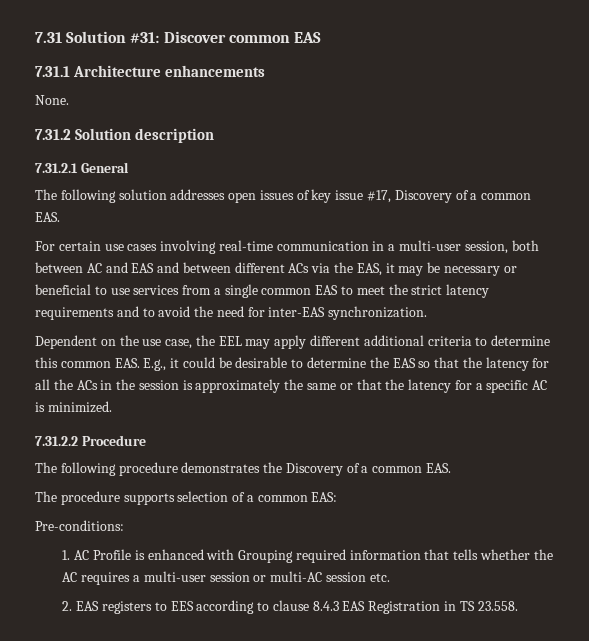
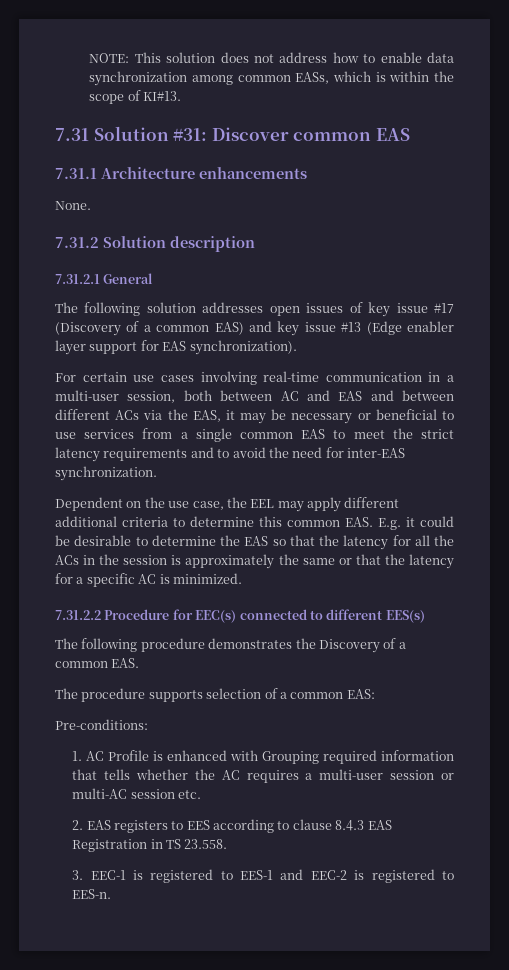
+ NOTE: This solution does not address how to enable data synchronization among common EASs, which is within the scope of KI#13.
- The following solution addresses open issues of key issue #17, Discovery of a common EAS.
+ The following solution addresses open issues of key issue #17 (Discovery of a common EAS) and key issue #13 (Edge enabler layer support for EAS synchronization).
- Dependent on the use case, the EEL may apply different additional criteria to determine this common EAS. E.g., it could be desirable to determine the EAS so that the latency for all the ACs in the session is approximately the same or that the latency for a specific AC is minimized.
+ Dependent on the use case, the EEL may apply different additional criteria to determine this common EAS. E.g. it could be desirable to determine the EAS so that the latency for all the ACs in the session is approximately the same or that the latency for a specific AC is minimized.
- 7.31.2.2 Procedure
+ 7.31.2.2 Procedure for EEC(s) connected to different EES(s)
+ 3. EEC-1 is registered to EES-1 and EEC-2 is registered to EES-n.

